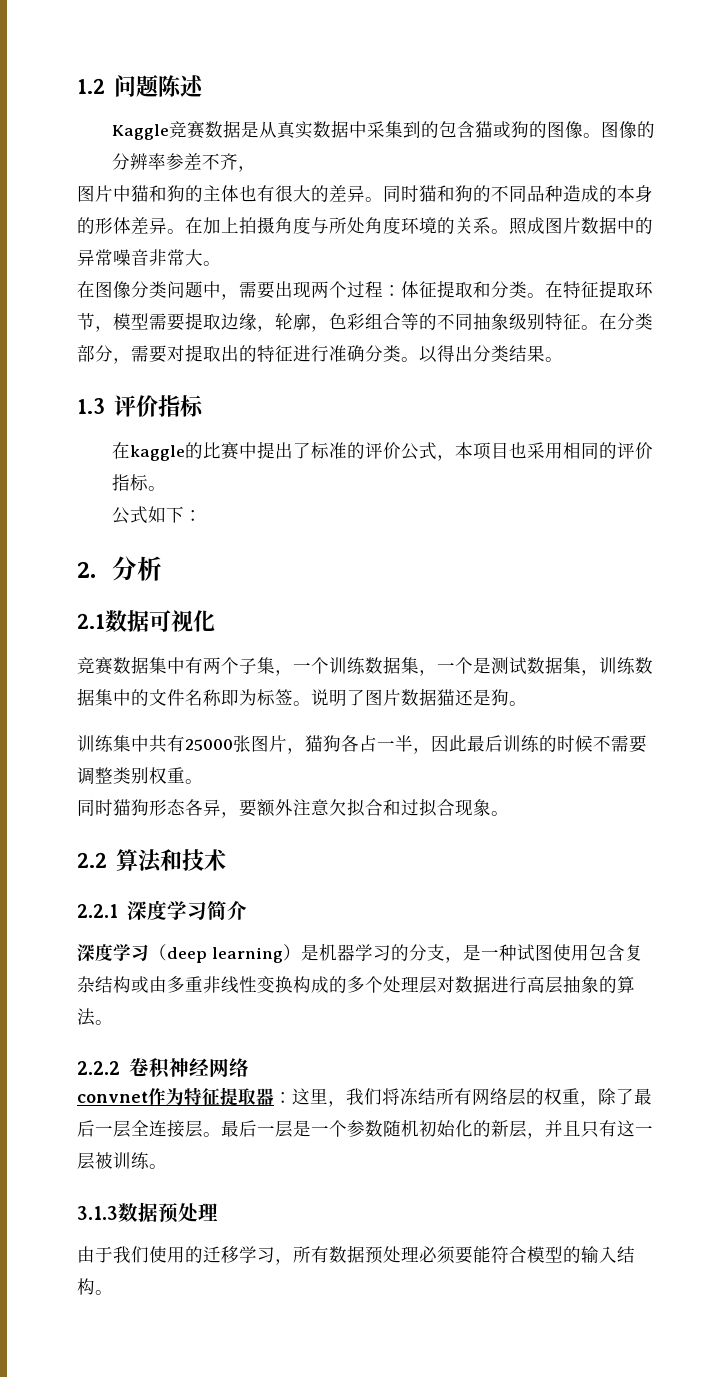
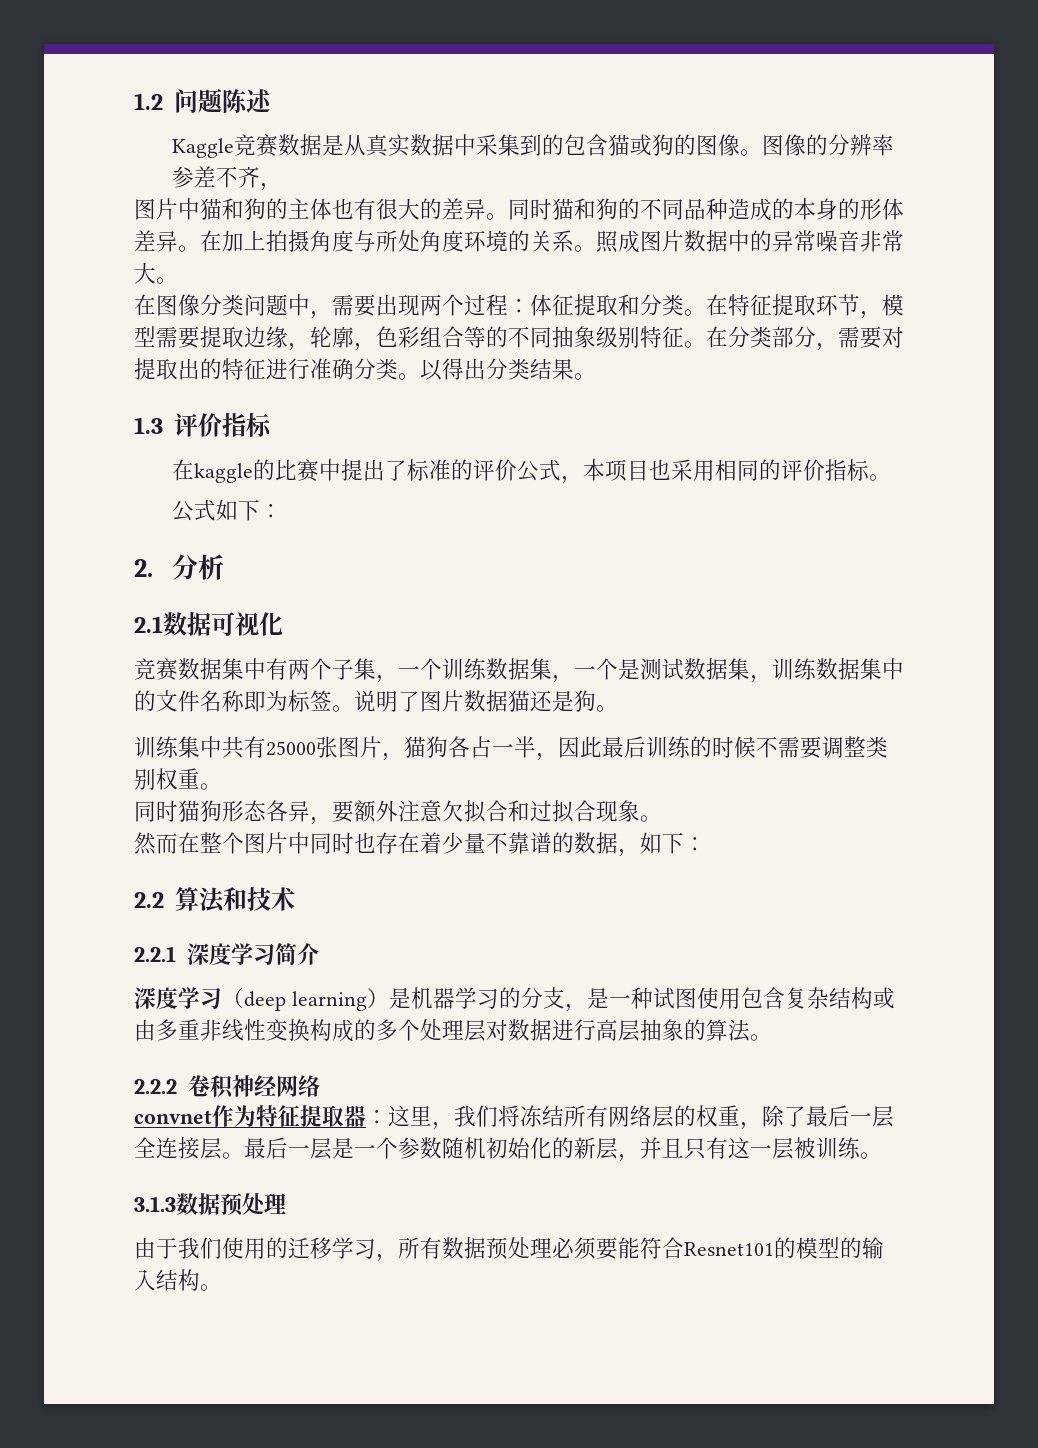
+ 然而在整个图片中同时也存在着少量不靠谱的数据，如下：
- 由于我们使用的迁移学习，所有数据预处理必须要能符合模型的输入结构。
+ 由于我们使用的迁移学习，所有数据预处理必须要能符合Resnet101的模型的输入结构。

